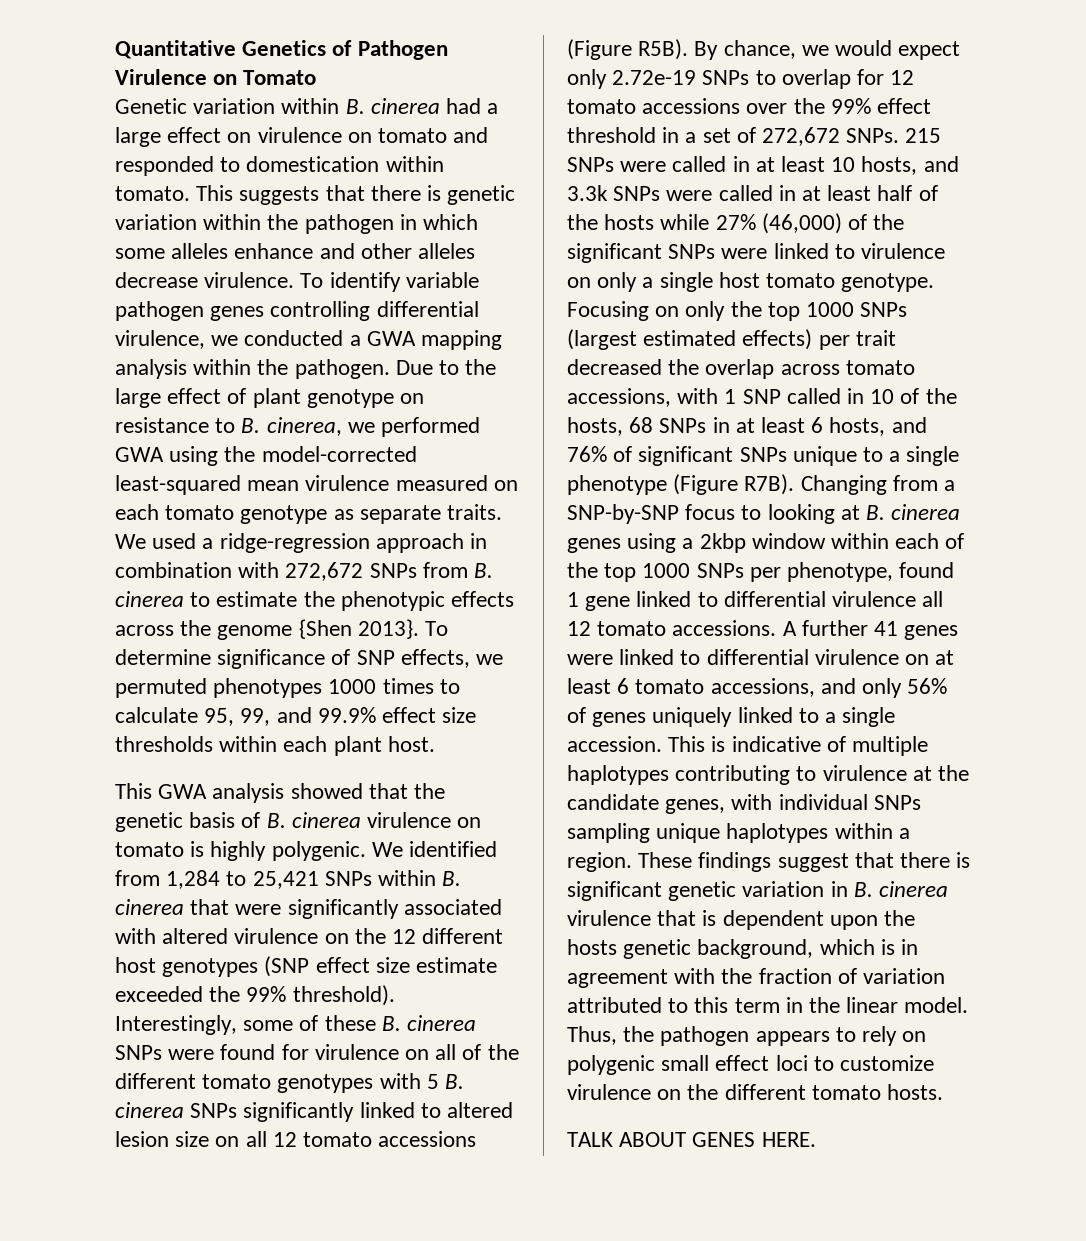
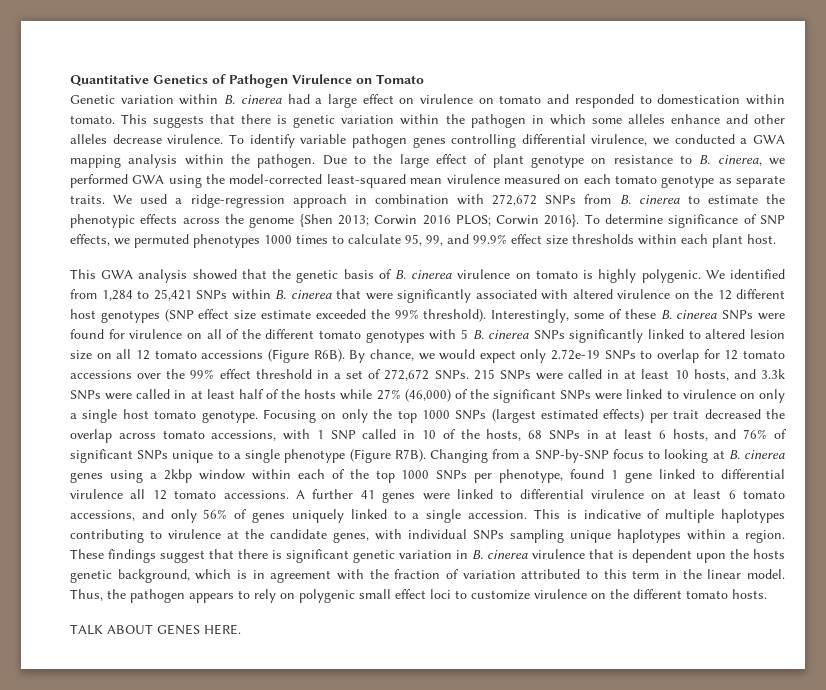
- We used a ridge-regression approach in combination with 272,672 SNPs from B. cinerea to estimate the phenotypic effects across the genome {Shen 2013}.
+ We used a ridge-regression approach in combination with 272,672 SNPs from B. cinerea to estimate the phenotypic effects across the genome {Shen 2013; Corwin 2016 PLOS; Corwin 2016}.
- Interestingly, some of these B. cinerea SNPs were found for virulence on all of the different tomato genotypes with 5 B. cinerea SNPs significantly linked to altered lesion size on all 12 tomato accessions (Figure R5B).
+ Interestingly, some of these B. cinerea SNPs were found for virulence on all of the different tomato genotypes with 5 B. cinerea SNPs significantly linked to altered lesion size on all 12 tomato accessions (Figure R6B).

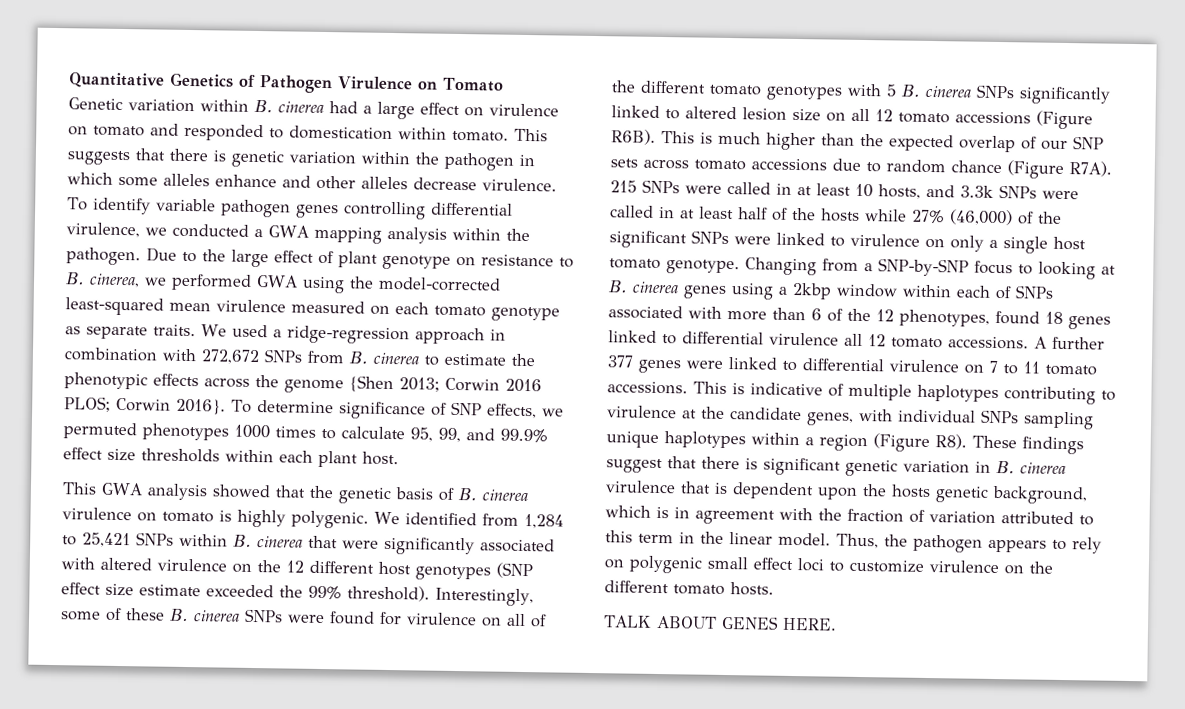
- By chance, we would expect only 2.72e-19 SNPs to overlap for 12 tomato accessions over the 99% effect threshold in a set of 272,672 SNPs.
+ This is much higher than the expected overlap of our SNP sets across tomato accessions due to random chance (Figure R7A).
- Focusing on only the top 1000 SNPs (largest estimated effects) per trait decreased the overlap across tomato accessions, with 1 SNP called in 10 of the hosts, 68 SNPs in at least 6 hosts, and 76% of significant SNPs unique to a single phenotype (Figure R7B).
- Changing from a SNP-by-SNP focus to looking at B. cinerea genes using a 2kbp window within each of the top 1000 SNPs per phenotype, found 1 gene linked to differential virulence all 12 tomato accessions.
+ Changing from a SNP-by-SNP focus to looking at B. cinerea genes using a 2kbp window within each of SNPs associated with more than 6 of the 12 phenotypes, found 18 genes linked to differential virulence all 12 tomato accessions.
- A further 41 genes were linked to differential virulence on at least 6 tomato accessions, and only 56% of genes uniquely linked to a single accession.
+ A further 377 genes were linked to differential virulence on 7 to 11 tomato accessions.
- This is indicative of multiple haplotypes contributing to virulence at the candidate genes, with individual SNPs sampling unique haplotypes within a region. These findings suggest that there is significant genetic variation in B. cinerea virulence that is dependent upon the hosts genetic background, which is in agreement with the fraction of variation attributed to this term in the linear model.
+ This is indicative of multiple haplotypes contributing to virulence at the candidate genes, with individual SNPs sampling unique haplotypes within a region (Figure R8). These findings suggest that there is significant genetic variation in B. cinerea virulence that is dependent upon the hosts genetic background, which is in agreement with the fraction of variation attributed to this term in the linear model.

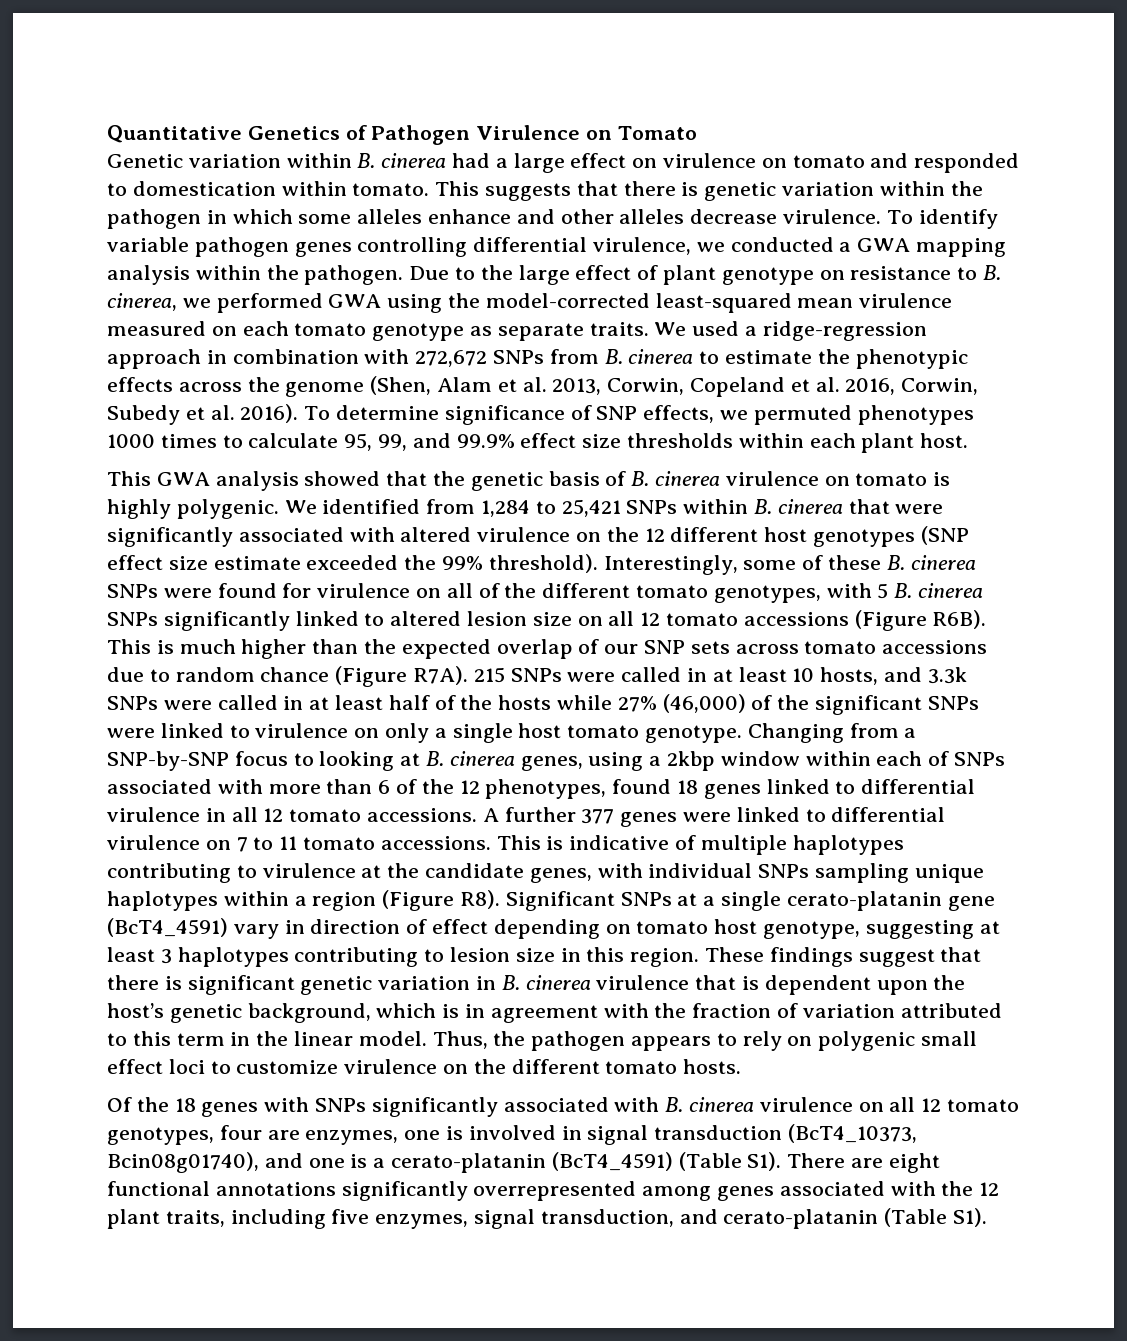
- We used a ridge-regression approach in combination with 272,672 SNPs from B. cinerea to estimate the phenotypic effects across the genome {Shen 2013; Corwin 2016 PLOS; Corwin 2016}.
+ We used a ridge-regression approach in combination with 272,672 SNPs from B. cinerea to estimate the phenotypic effects across the genome (Shen, Alam et al. 2013, Corwin, Copeland et al. 2016, Corwin, Subedy et al. 2016).
- Interestingly, some of these B. cinerea SNPs were found for virulence on all of the different tomato genotypes with 5 B. cinerea SNPs significantly linked to altered lesion size on all 12 tomato accessions (Figure R6B).
+ Interestingly, some of these B. cinerea SNPs were found for virulence on all of the different tomato genotypes, with 5 B. cinerea SNPs significantly linked to altered lesion size on all 12 tomato accessions (Figure R6B).
- Changing from a SNP-by-SNP focus to looking at B. cinerea genes using a 2kbp window within each of SNPs associated with more than 6 of the 12 phenotypes, found 18 genes linked to differential virulence all 12 tomato accessions.
+ Changing from a SNP-by-SNP focus to looking at B. cinerea genes, using a 2kbp window within each of SNPs associated with more than 6 of the 12 phenotypes, found 18 genes linked to differential virulence in all 12 tomato accessions.
- This is indicative of multiple haplotypes contributing to virulence at the candidate genes, with individual SNPs sampling unique haplotypes within a region (Figure R8). These findings suggest that there is significant genetic variation in B. cinerea virulence that is dependent upon the hosts genetic background, which is in agreement with the fraction of variation attributed to this term in the linear model.
+ This is indicative of multiple haplotypes contributing to virulence at the candidate genes, with individual SNPs sampling unique haplotypes within a region (Figure R8). Significant SNPs at a single cerato-platanin gene (BcT4_4591) vary in direction of effect depending on tomato host genotype, suggesting at least 3 haplotypes contributing to lesion size in this region. These findings suggest that there is significant genetic variation in B. cinerea virulence that is dependent upon the host’s genetic background, which is in agreement with the fraction of variation attributed to this term in the linear model.
- TALK ABOUT GENES HERE.
+ Of the 18 genes with SNPs significantly associated with B. cinerea virulence on all 12 tomato genotypes, four are enzymes, one is involved in signal transduction (BcT4_10373, Bcin08g01740), and one is a cerato-platanin (BcT4_4591) (Table S1). There are eight functional annotations significantly overrepresented among genes associated with the 12 plant traits, including five enzymes, signal transduction, and cerato-platanin (Table S1).

